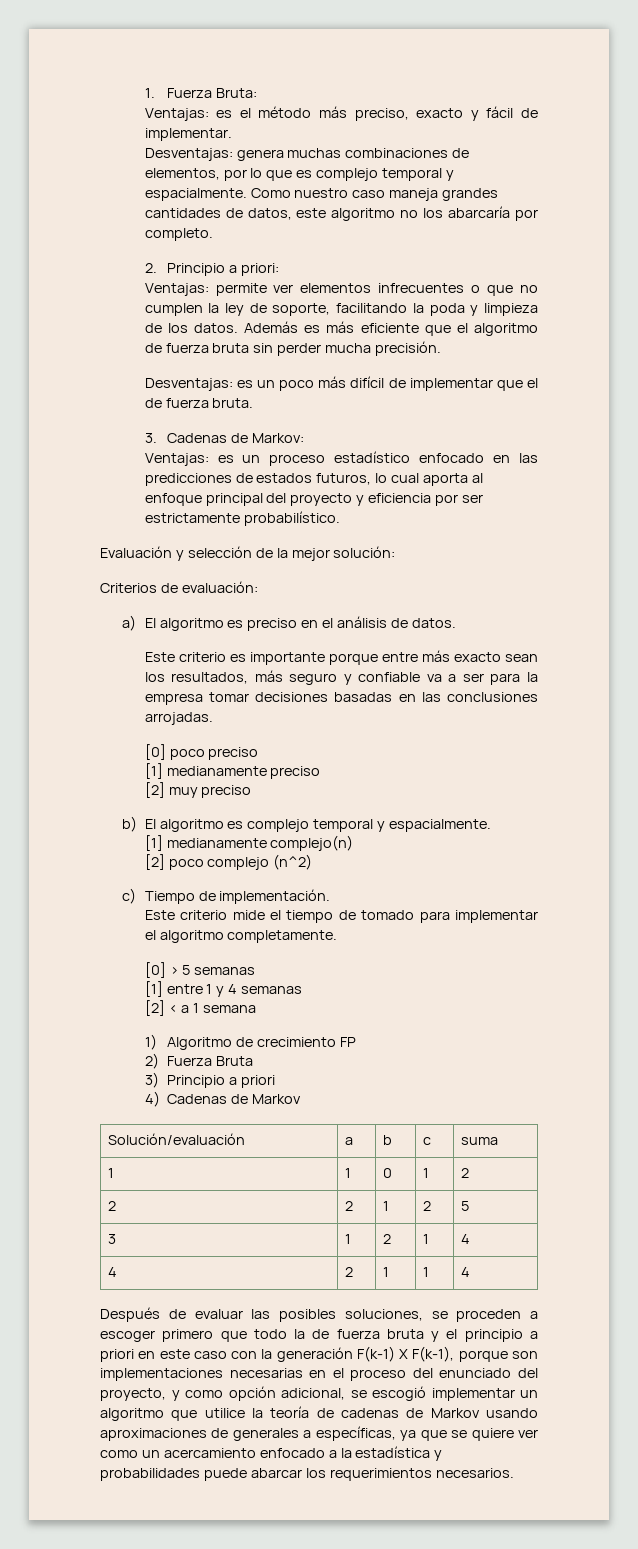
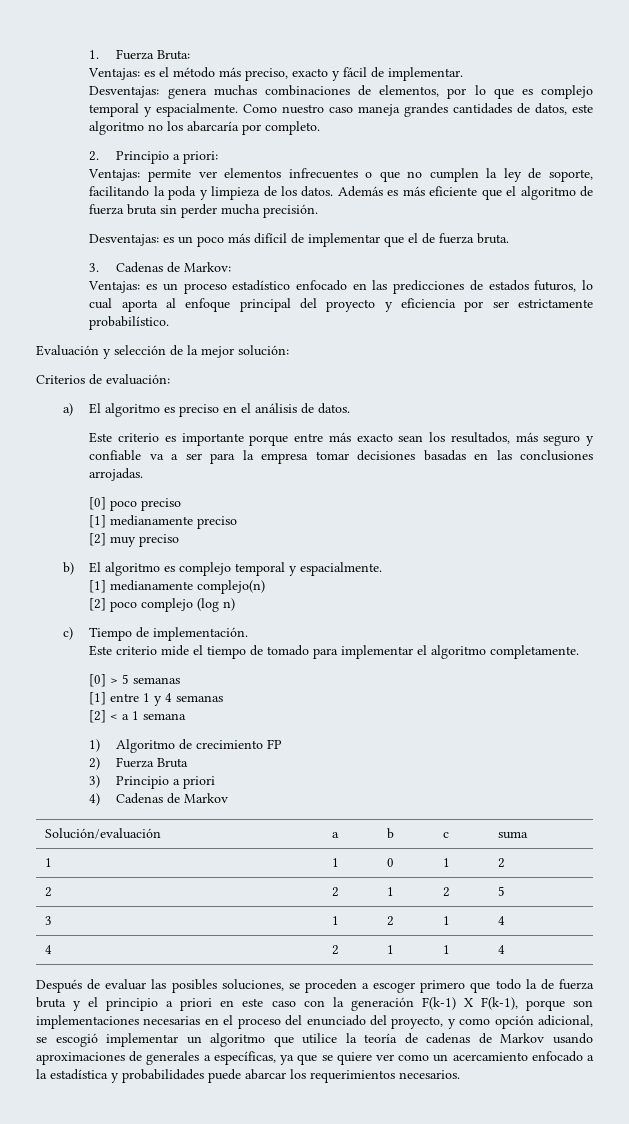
- [2] poco complejo (n^2)
+ [2] poco complejo (log n)

